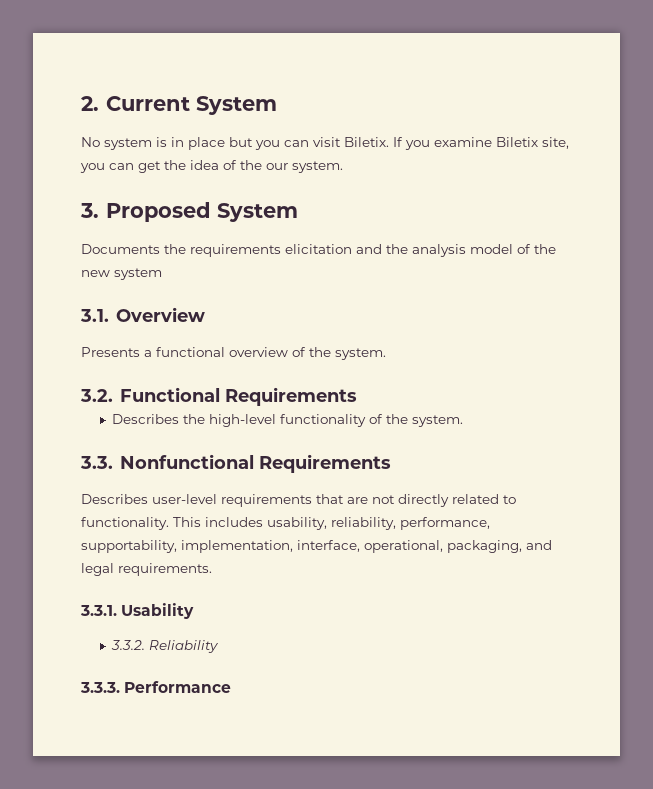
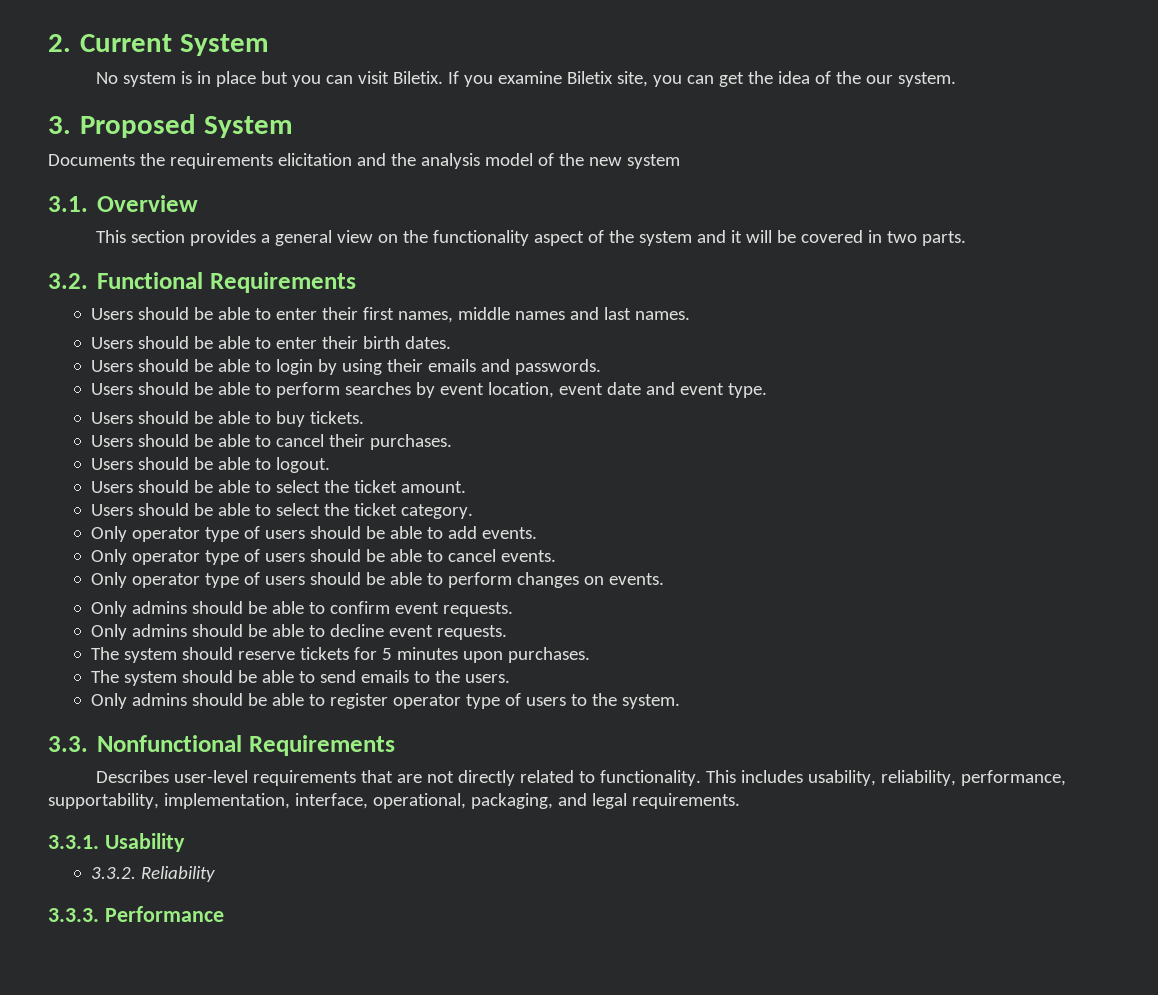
- Presents a functional overview of the system.
+ This section provides a general view on the functionality aspect of the system and it will be covered in two parts.
  3.2. Functional Requirements
- Describes the high-level functionality of the system.
+ Users should be able to enter their first names, middle names and last names.
+ Users should be able to enter their birth dates.
+ Users should be able to login by using their emails and passwords.
+ Users should be able to perform searches by event location, event date and event type.
+ Users should be able to buy tickets.
+ Users should be able to cancel their purchases.
+ Users should be able to logout.
+ Users should be able to select the ticket amount.
+ Users should be able to select the ticket category.
+ Only operator type of users should be able to add events.
+ Only operator type of users should be able to cancel events.
+ Only operator type of users should be able to perform changes on events.
+ Only admins should be able to confirm event requests.
+ Only admins should be able to decline event requests.
+ The system should reserve tickets for 5 minutes upon purchases.
+ The system should be able to send emails to the users.
+ Only admins should be able to register operator type of users to the system.

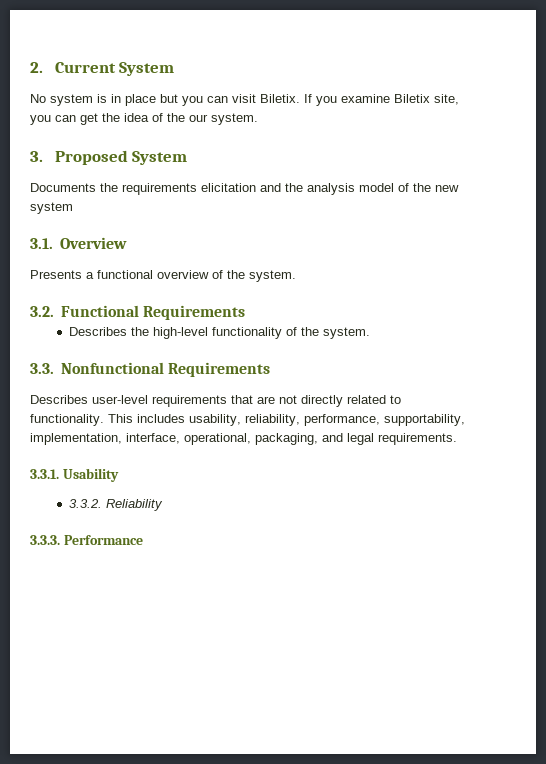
- This section provides a general view on the functionality aspect of the system and it will be covered in two parts.
+ Presents a functional overview of the system.
  3.2. Functional Requirements
- Users should be able to enter their first names, middle names and last names.
- Users should be able to enter their birth dates.
- Users should be able to login by using their emails and passwords.
- Users should be able to perform searches by event location, event date and event type.
- Users should be able to buy tickets.
- Users should be able to cancel their purchases.
- Users should be able to logout.
- Users should be able to select the ticket amount.
- Users should be able to select the ticket category.
- Only operator type of users should be able to add events.
- Only operator type of users should be able to cancel events.
- Only operator type of users should be able to perform changes on events.
- Only admins should be able to confirm event requests.
- Only admins should be able to decline event requests.
- The system should reserve tickets for 5 minutes upon purchases.
- The system should be able to send emails to the users.
- Only admins should be able to register operator type of users to the system.
+ Describes the high-level functionality of the system.

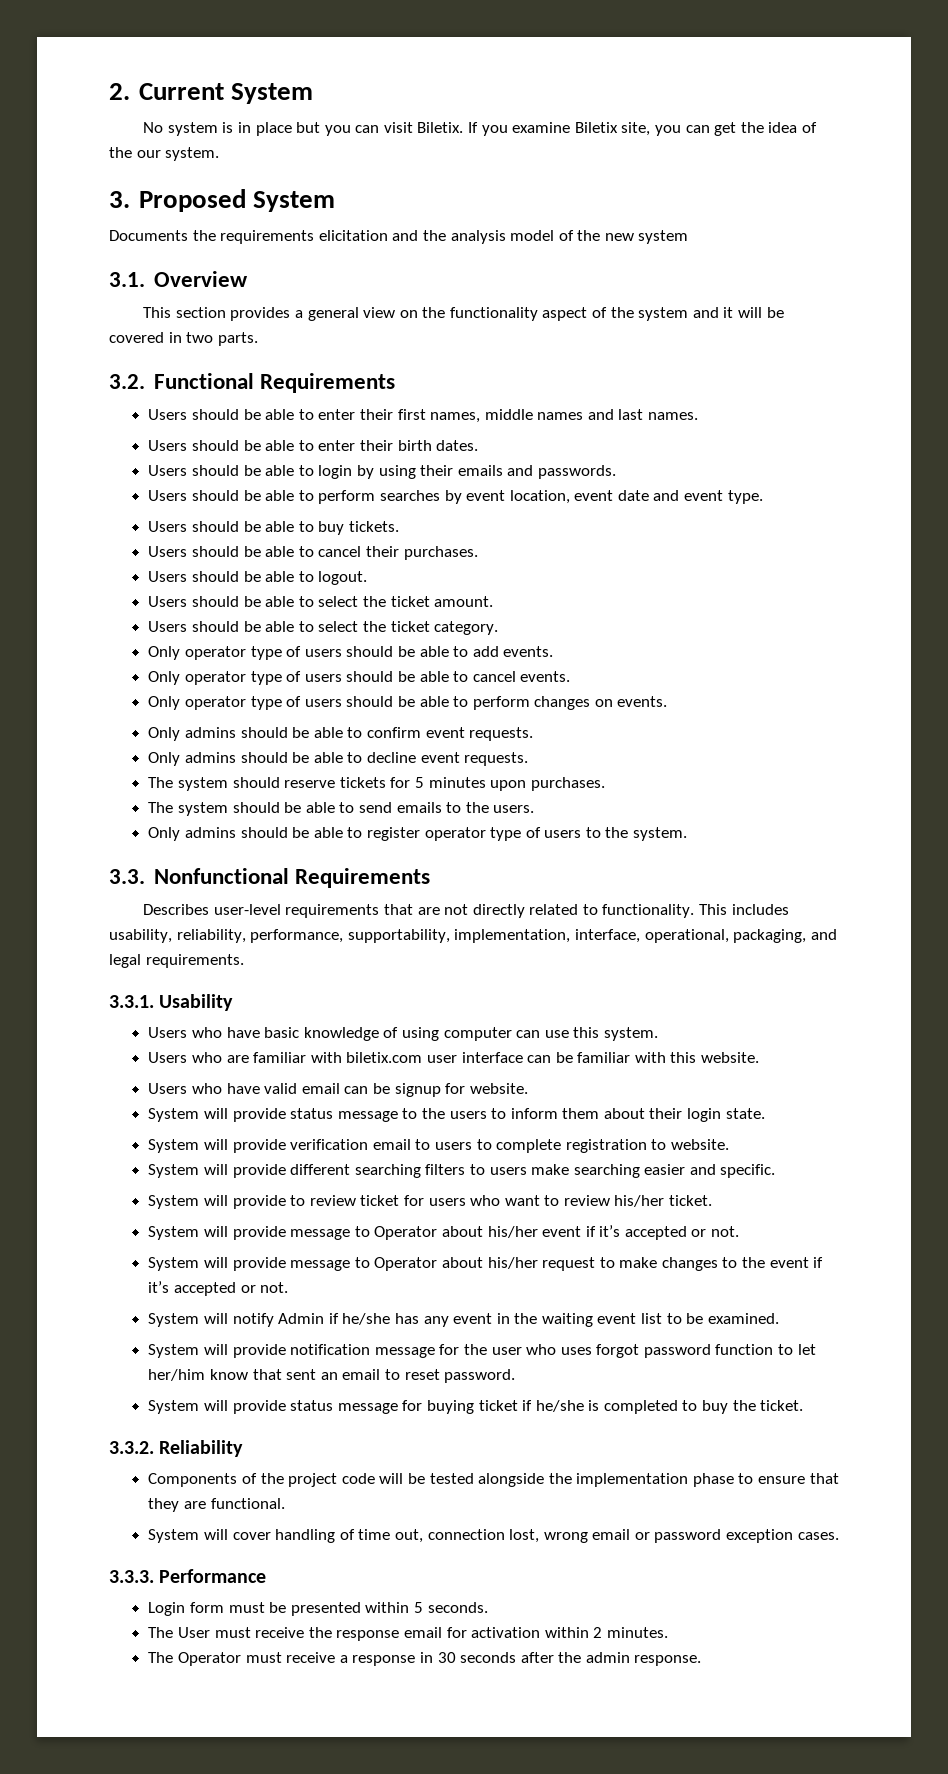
- Presents a functional overview of the system.
+ This section provides a general view on the functionality aspect of the system and it will be covered in two parts.
  3.2. Functional Requirements
- Describes the high-level functionality of the system.
+ Users should be able to enter their first names, middle names and last names.
+ Users should be able to enter their birth dates.
+ Users should be able to login by using their emails and passwords.
+ Users should be able to perform searches by event location, event date and event type.
+ Users should be able to buy tickets.
+ Users should be able to cancel their purchases.
+ Users should be able to logout.
+ Users should be able to select the ticket amount.
+ Users should be able to select the ticket category.
+ Only operator type of users should be able to add events.
+ Only operator type of users should be able to cancel events.
+ Only operator type of users should be able to perform changes on events.
+ Only admins should be able to confirm event requests.
+ Only admins should be able to decline event requests.
+ The system should reserve tickets for 5 minutes upon purchases.
+ The system should be able to send emails to the users.
+ Only admins should be able to register operator type of users to the system.
+ Users who have basic knowledge of using computer can use this system.
+ Users who are familiar with biletix.com user interface can be familiar with this website.
+ Users who have valid email can be signup for website.
+ System will provide status message to the users to inform them about their login state.
+ System will provide verification email to users to complete registration to website.
+ System will provide different searching filters to users make searching easier and specific.
+ System will provide to review ticket for users who want to review his/her ticket.
+ System will provide message to Operator about his/her event if it’s accepted or not.
+ System will provide message to Operator about his/her request to make changes to the event if it’s accepted or not.
+ System will notify Admin if he/she has any event in the waiting event list to be examined.
+ System will provide notification message for the user who uses forgot password function to let her/him know that sent an email to reset password.
+ System will provide status message for buying ticket if he/she is completed to buy the ticket.
  3.3.2. Reliability
+ Components of the project code will be tested alongside the implementation phase to ensure that they are functional.
+ System will cover handling of time out, connection lost, wrong email or password exception cases.
  3.3.3. Performance
+ Login form must be presented within 5 seconds.
+ The User must receive the response email for activation within 2 minutes.
+ The Operator must receive a response in 30 seconds after the admin response.

